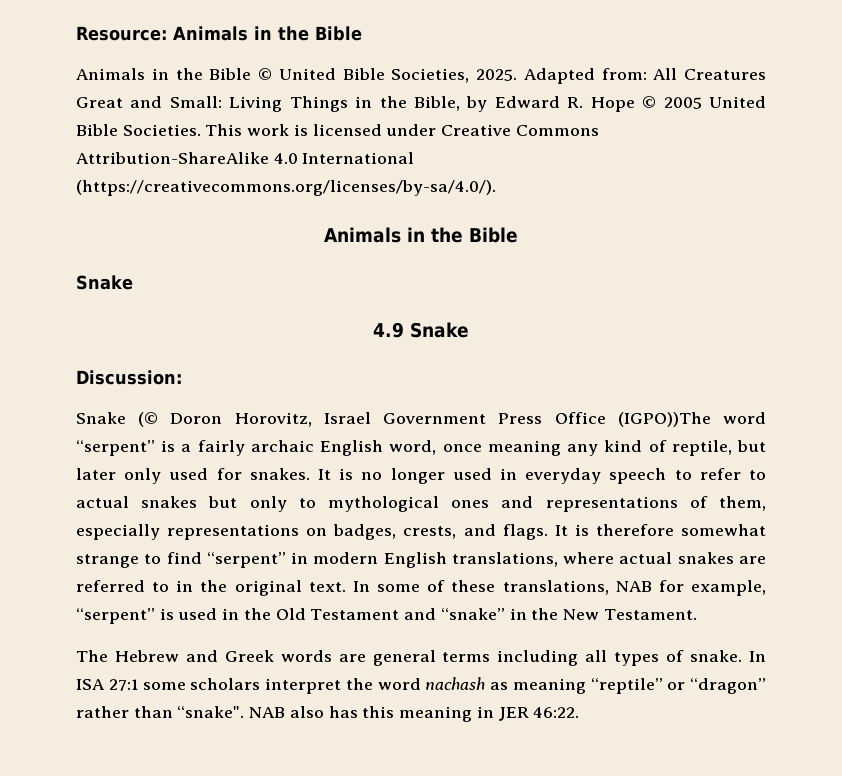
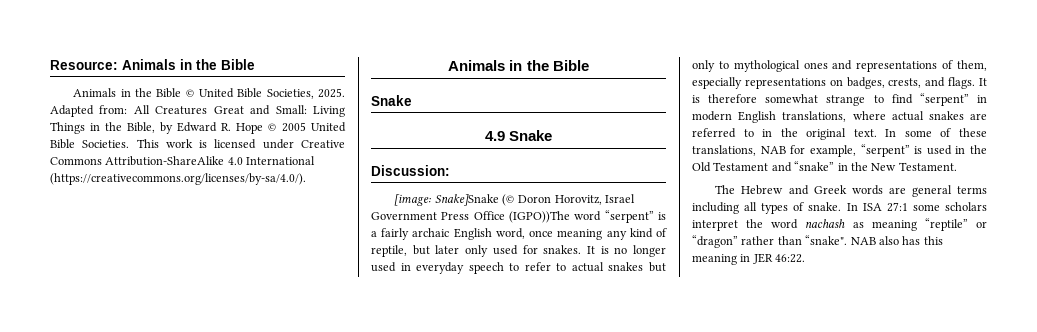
- Snake (© Doron Horovitz, Israel Government Press Office (IGPO))The word “serpent” is a fairly archaic English word, once meaning any kind of reptile, but later only used for snakes.
+ [image: Snake]Snake (© Doron Horovitz, Israel Government Press Office (IGPO))The word “serpent” is a fairly archaic English word, once meaning any kind of reptile, but later only used for snakes.

